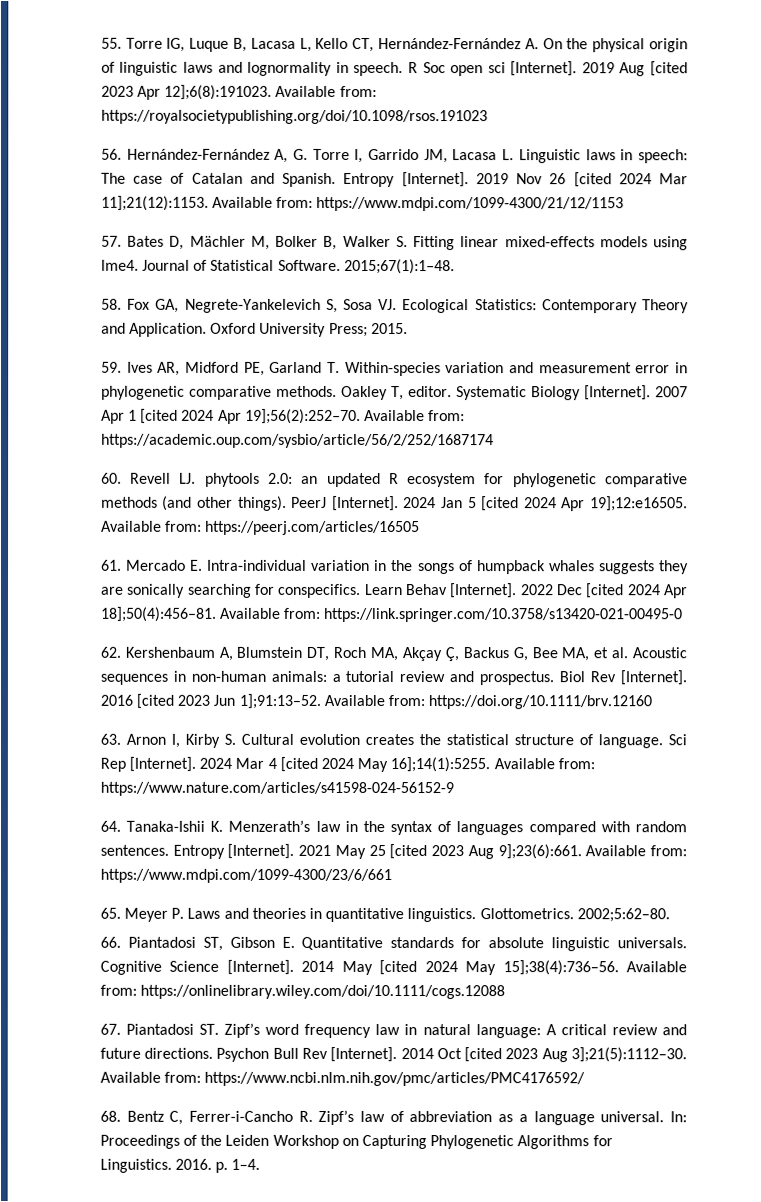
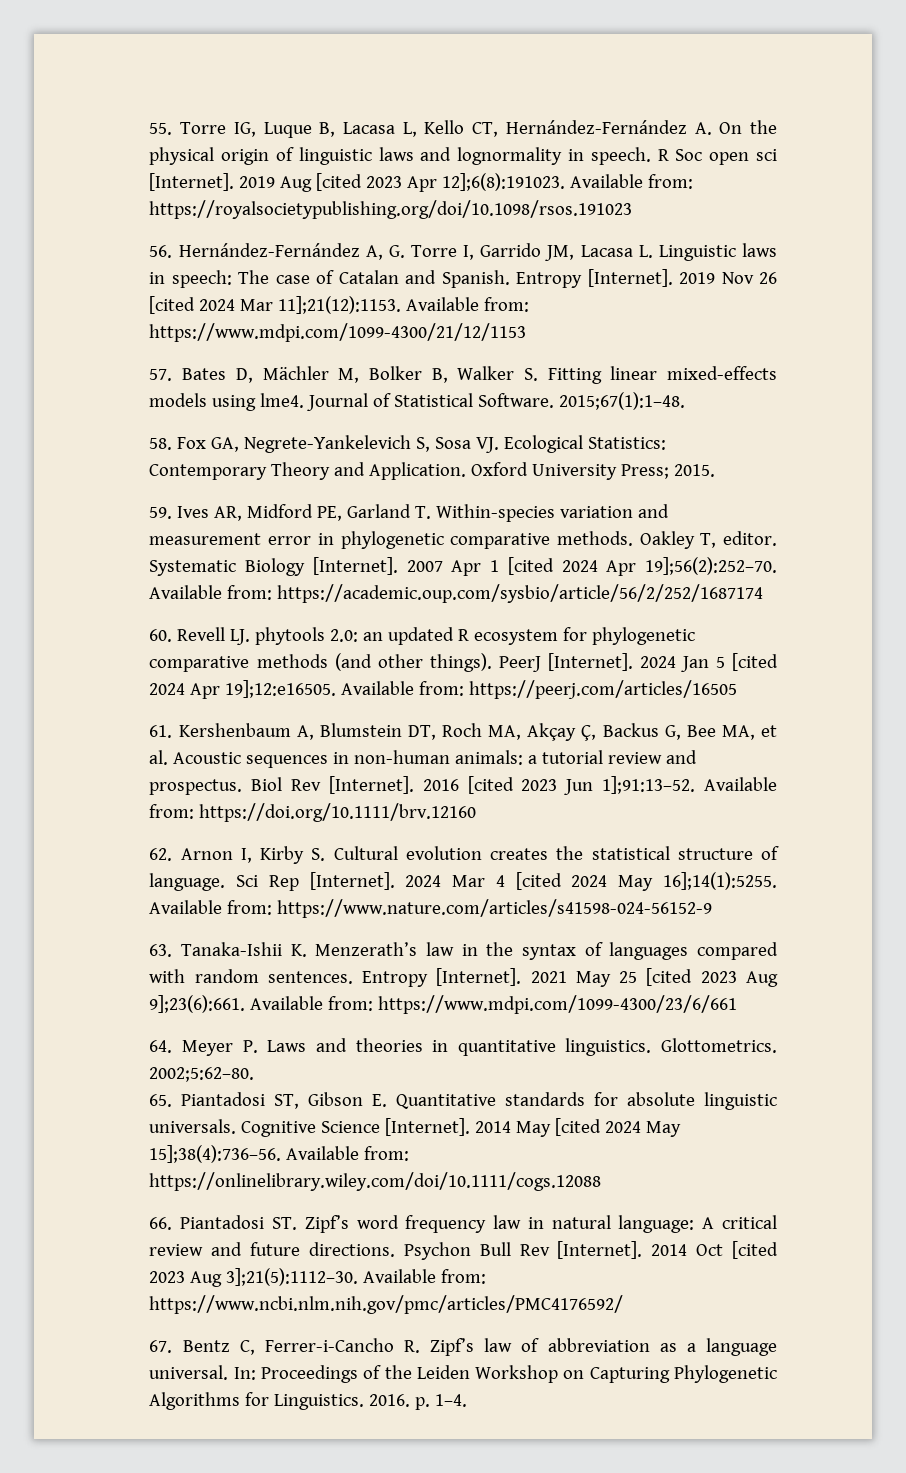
- 61. Mercado E. Intra-individual variation in the songs of humpback whales suggests they are sonically searching for conspecifics. Learn Behav [Internet]. 2022 Dec [cited 2024 Apr 18];50(4):456–81. Available from: https://link.springer.com/10.3758/s13420-021-00495-0
- 62. Kershenbaum A, Blumstein DT, Roch MA, Akçay Ç, Backus G, Bee MA, et al. Acoustic sequences in non-human animals: a tutorial review and prospectus.
+ 61. Kershenbaum A, Blumstein DT, Roch MA, Akçay Ç, Backus G, Bee MA, et al. Acoustic sequences in non-human animals: a tutorial review and prospectus.
- 63. Arnon I, Kirby S. Cultural evolution creates the statistical structure of language.
+ 62. Arnon I, Kirby S. Cultural evolution creates the statistical structure of language.
- 64. Tanaka-Ishii K. Menzerath’s law in the syntax of languages compared with random sentences.
+ 63. Tanaka-Ishii K. Menzerath’s law in the syntax of languages compared with random sentences.
- 65. Meyer P. Laws and theories in quantitative linguistics.
+ 64. Meyer P. Laws and theories in quantitative linguistics.
- 66. Piantadosi ST, Gibson E. Quantitative standards for absolute linguistic universals.
+ 65. Piantadosi ST, Gibson E. Quantitative standards for absolute linguistic universals.
- 67. Piantadosi ST. Zipf’s word frequency law in natural language: A critical review and future directions.
+ 66. Piantadosi ST. Zipf’s word frequency law in natural language: A critical review and future directions.
- 68. Bentz C, Ferrer-i-Cancho R. Zipf’s law of abbreviation as a language universal.
+ 67. Bentz C, Ferrer-i-Cancho R. Zipf’s law of abbreviation as a language universal.

